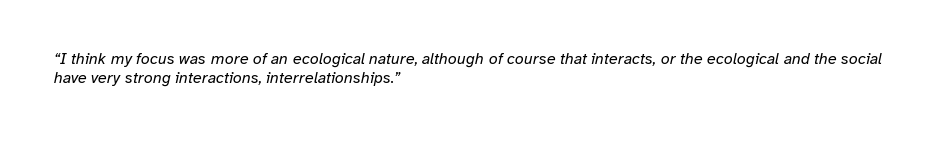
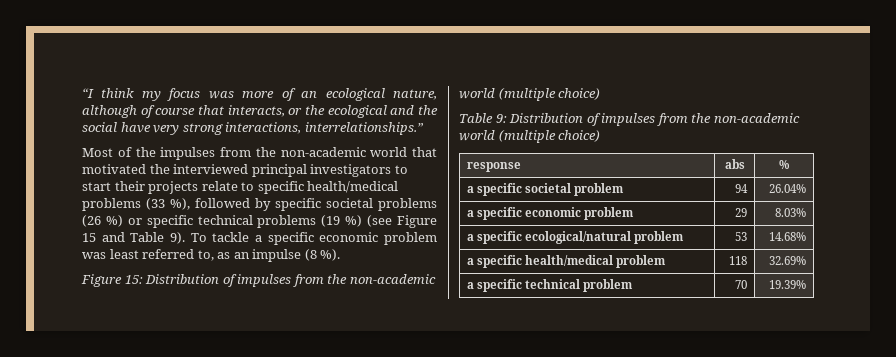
+ Most of the impulses from the non-academic world that motivated the interviewed principal investigators to start their projects relate to specific health/medical problems (33 %), followed by specific societal problems (26 %) or specific technical problems (19 %) (see Figure 15 and Table 9). To tackle a specific economic problem was least referred to, as an impulse (8 %).
+ Figure 15: Distribution of impulses from the non-academic world (multiple choice)
+ Table 9: Distribution of impulses from the non-academic world (multiple choice)
+ response | abs | %
+ a specific societal problem | 94 | 26.04%
+ a specific economic problem | 29 | 8.03%
+ a specific ecological/natural problem | 53 | 14.68%
+ a specific health/medical problem | 118 | 32.69%
+ a specific technical problem | 70 | 19.39%

